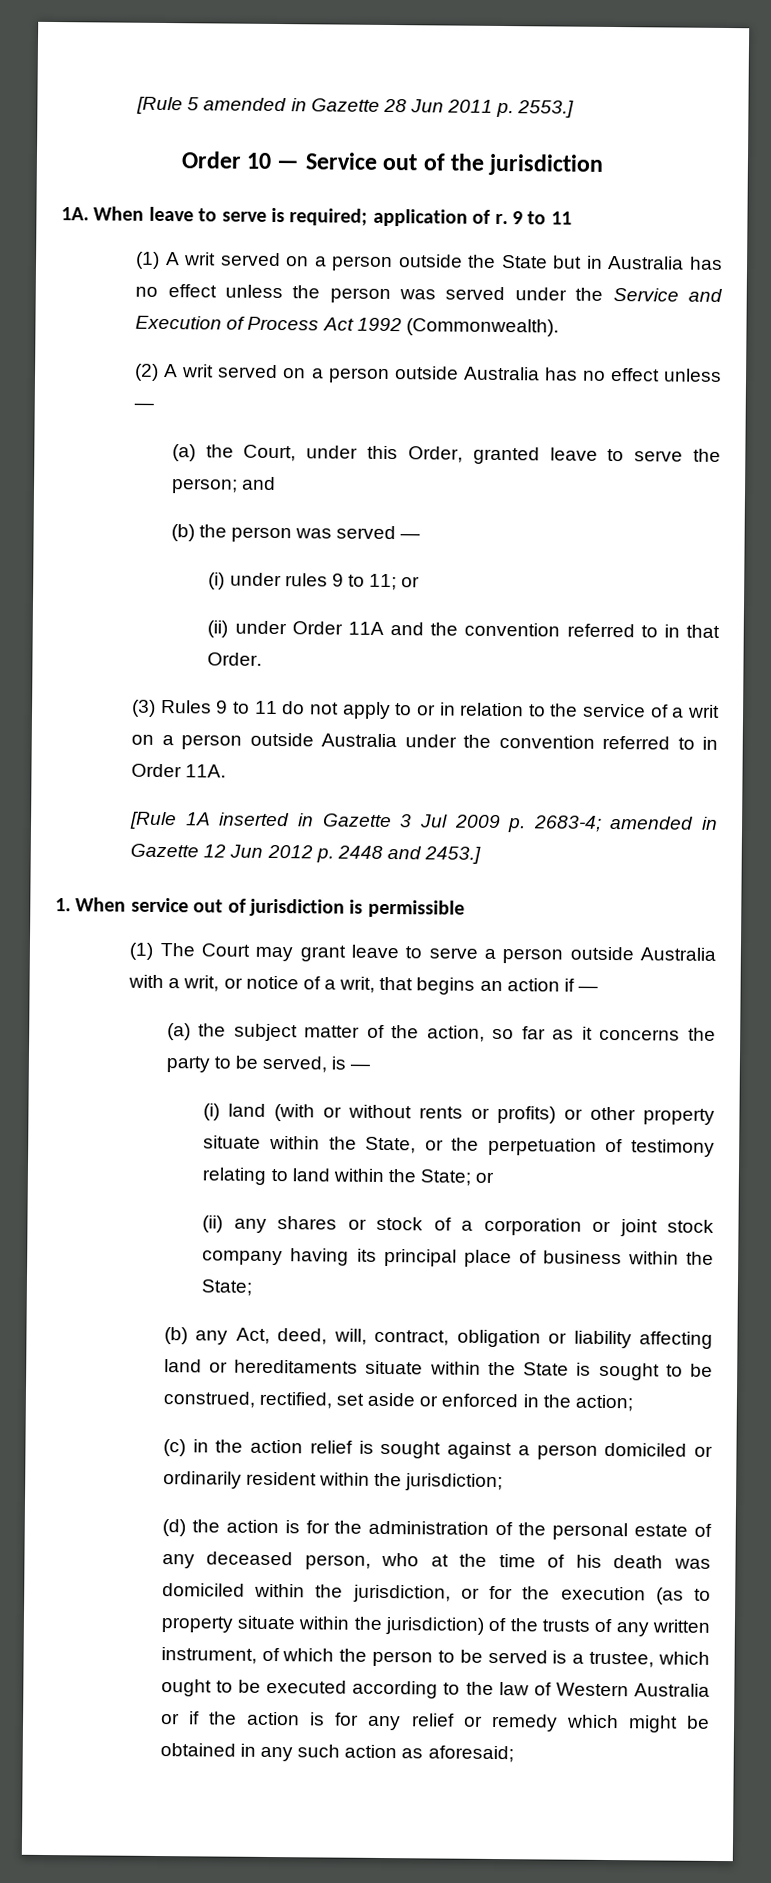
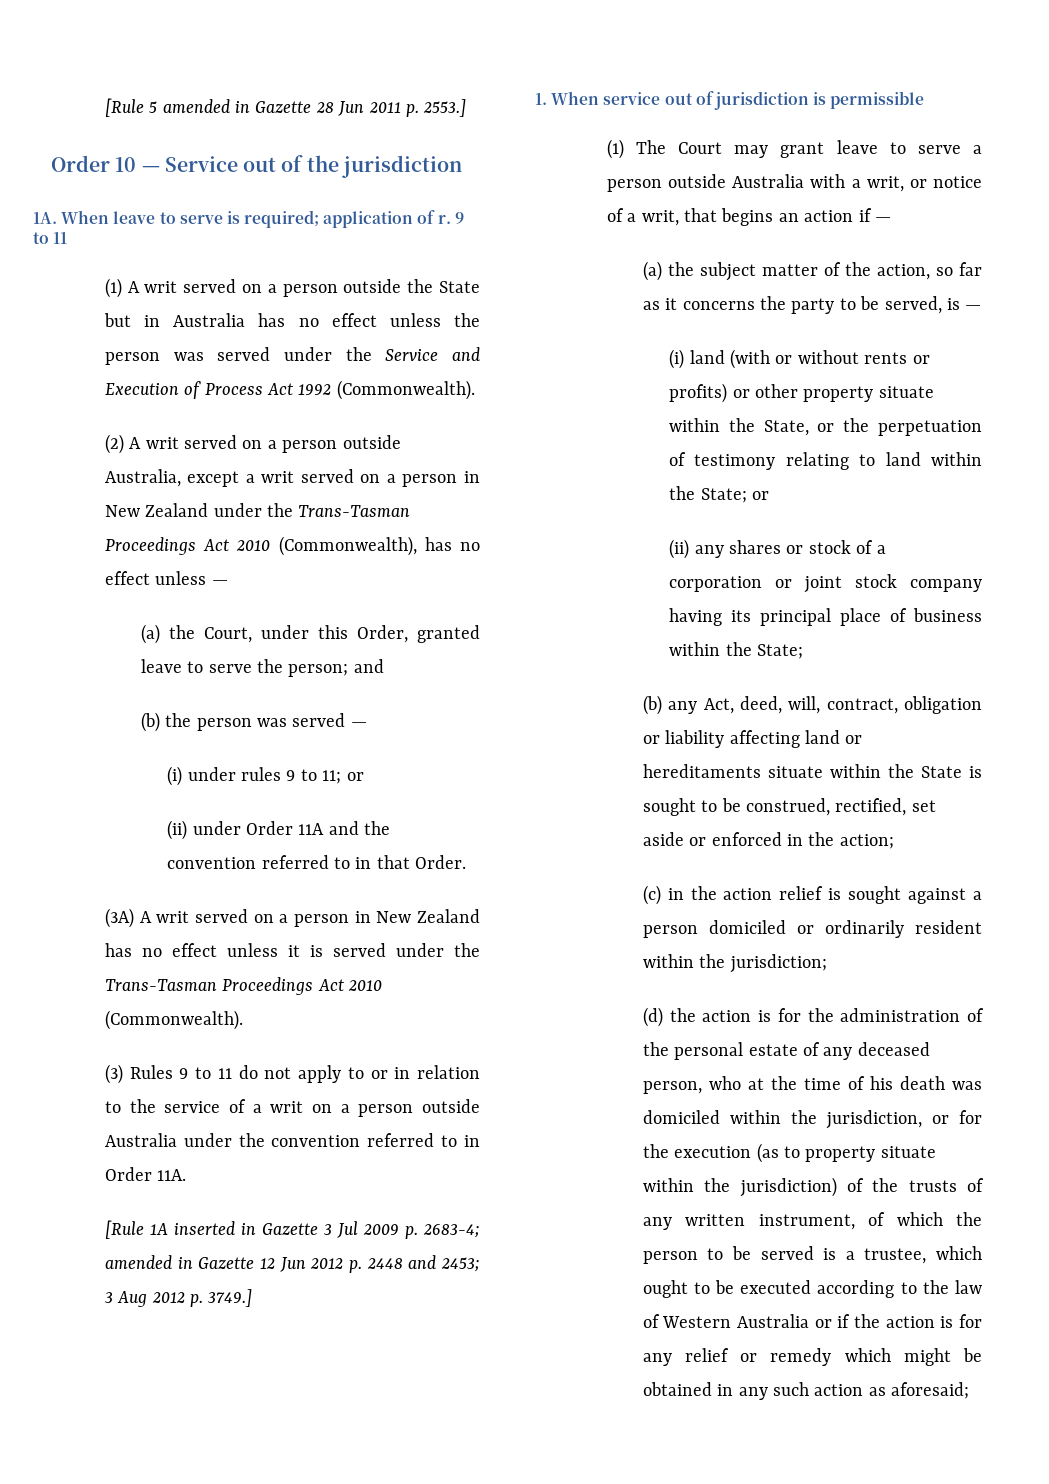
- (2) A writ served on a person outside Australia has no effect unless —
+ (2) A writ served on a person outside Australia, except a writ served on a person in New Zealand under the Trans-Tasman Proceedings Act 2010 (Commonwealth), has no effect unless —
+ (3A) A writ served on a person in New Zealand has no effect unless it is served under the Trans-Tasman Proceedings Act 2010 (Commonwealth).
- [Rule 1A inserted in Gazette 3 Jul 2009 p. 2683-4; amended in Gazette 12 Jun 2012 p. 2448 and 2453.]
+ [Rule 1A inserted in Gazette 3 Jul 2009 p. 2683-4; amended in Gazette 12 Jun 2012 p. 2448 and 2453; 3 Aug 2012 p. 3749.]

